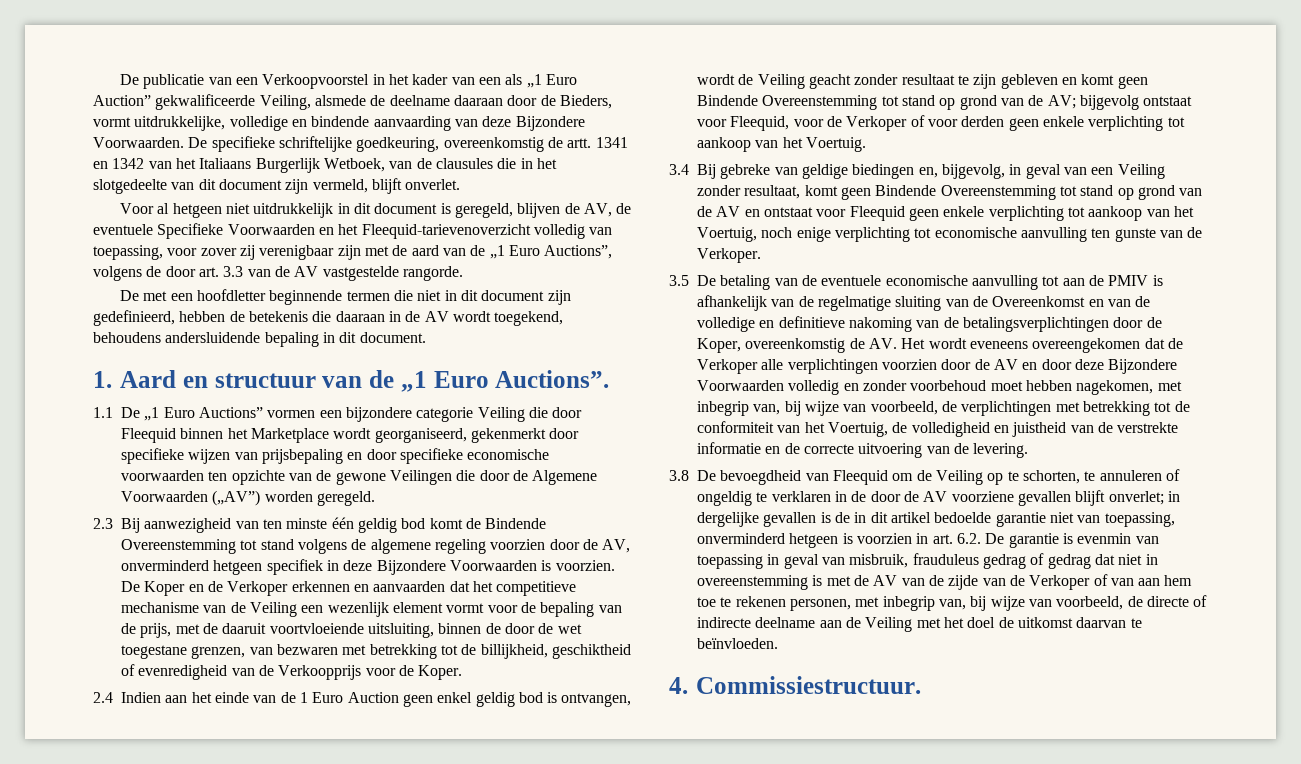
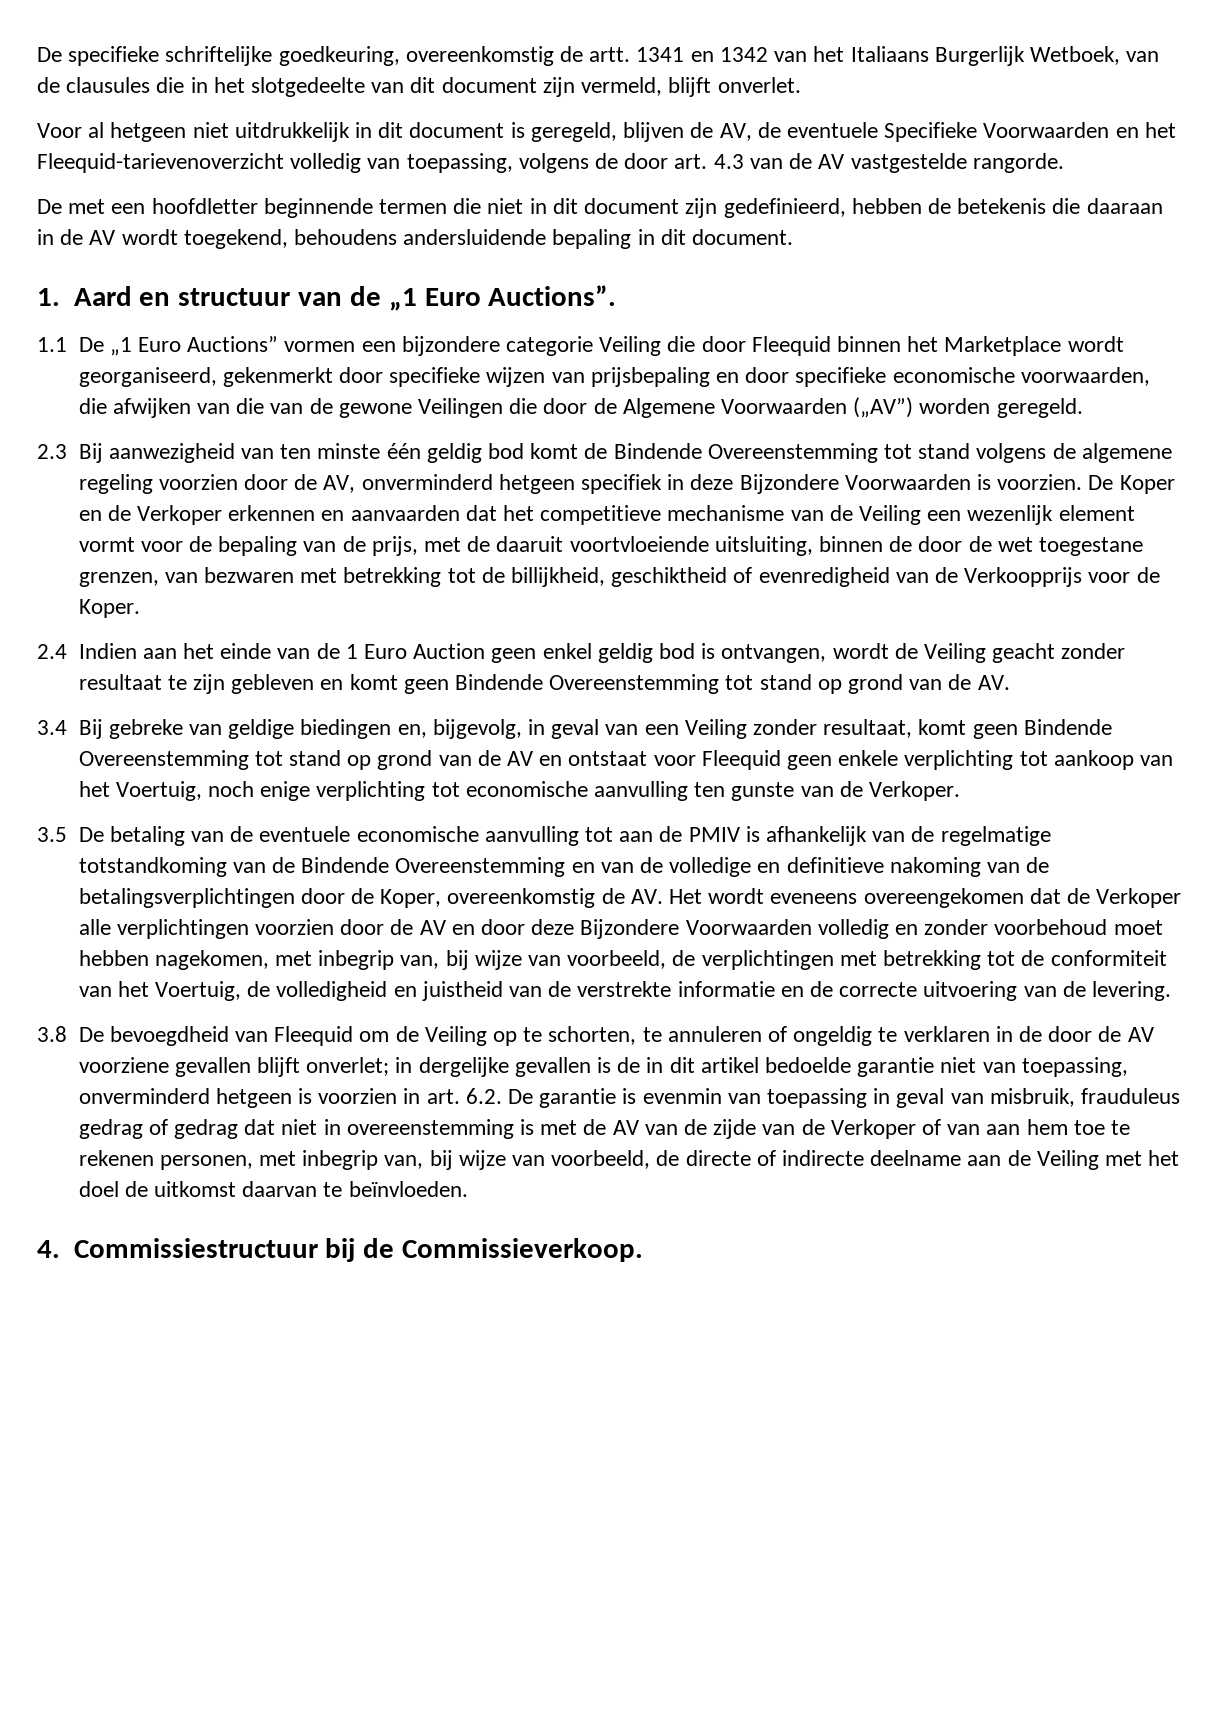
- De publicatie van een Verkoopvoorstel in het kader van een als „1 Euro Auction” gekwalificeerde Veiling, alsmede de deelname daaraan door de Bieders, vormt uitdrukkelijke, volledige en bindende aanvaarding van deze Bijzondere Voorwaarden. De specifieke schriftelijke goedkeuring, overeenkomstig de artt.
+ De specifieke schriftelijke goedkeuring, overeenkomstig de artt.
- Voor al hetgeen niet uitdrukkelijk in dit document is geregeld, blijven de AV, de eventuele Specifieke Voorwaarden en het Fleequid-tarievenoverzicht volledig van toepassing, voor zover zij verenigbaar zijn met de aard van de „1 Euro Auctions”, volgens de door art. 3.3 van de AV vastgestelde rangorde.
+ Voor al hetgeen niet uitdrukkelijk in dit document is geregeld, blijven de AV, de eventuele Specifieke Voorwaarden en het Fleequid-tarievenoverzicht volledig van toepassing, volgens de door art. 4.3 van de AV vastgestelde rangorde.
- 1.1 De „1 Euro Auctions” vormen een bijzondere categorie Veiling die door Fleequid binnen het Marketplace wordt georganiseerd, gekenmerkt door specifieke wijzen van prijsbepaling en door specifieke economische voorwaarden ten opzichte van de gewone Veilingen die door de Algemene Voorwaarden („AV”) worden geregeld.
+ 1.1 De „1 Euro Auctions” vormen een bijzondere categorie Veiling die door Fleequid binnen het Marketplace wordt georganiseerd, gekenmerkt door specifieke wijzen van prijsbepaling en door specifieke economische voorwaarden, die afwijken van die van de gewone Veilingen die door de Algemene Voorwaarden („AV”) worden geregeld.
- 2.4 Indien aan het einde van de 1 Euro Auction geen enkel geldig bod is ontvangen, wordt de Veiling geacht zonder resultaat te zijn gebleven en komt geen Bindende Overeenstemming tot stand op grond van de AV; bijgevolg ontstaat voor Fleequid, voor de Verkoper of voor derden geen enkele verplichting tot aankoop van het Voertuig.
+ 2.4 Indien aan het einde van de 1 Euro Auction geen enkel geldig bod is ontvangen, wordt de Veiling geacht zonder resultaat te zijn gebleven en komt geen Bindende Overeenstemming tot stand op grond van de AV.
- 3.5 De betaling van de eventuele economische aanvulling tot aan de PMIV is afhankelijk van de regelmatige sluiting van de Overeenkomst en van de volledige en definitieve nakoming van de betalingsverplichtingen door de Koper, overeenkomstig de AV. Het wordt eveneens overeengekomen dat de Verkoper alle verplichtingen voorzien door de AV en door deze Bijzondere Voorwaarden volledig en zonder voorbehoud moet hebben nagekomen, met inbegrip van, bij wijze van voorbeeld, de verplichtingen met betrekking tot de conformiteit van het Voertuig, de volledigheid en juistheid van de verstrekte informatie en de correcte uitvoering van de levering.
+ 3.5 De betaling van de eventuele economische aanvulling tot aan de PMIV is afhankelijk van de regelmatige totstandkoming van de Bindende Overeenstemming en van de volledige en definitieve nakoming van de betalingsverplichtingen door de Koper, overeenkomstig de AV. Het wordt eveneens overeengekomen dat de Verkoper alle verplichtingen voorzien door de AV en door deze Bijzondere Voorwaarden volledig en zonder voorbehoud moet hebben nagekomen, met inbegrip van, bij wijze van voorbeeld, de verplichtingen met betrekking tot de conformiteit van het Voertuig, de volledigheid en juistheid van de verstrekte informatie en de correcte uitvoering van de levering.
- 4. Commissiestructuur.
+ 4. Commissiestructuur bij de Commissieverkoop.

